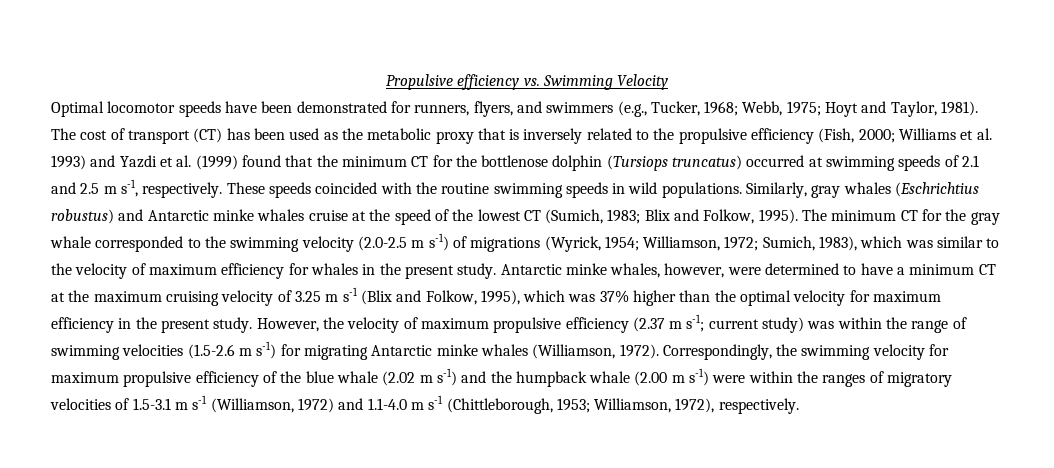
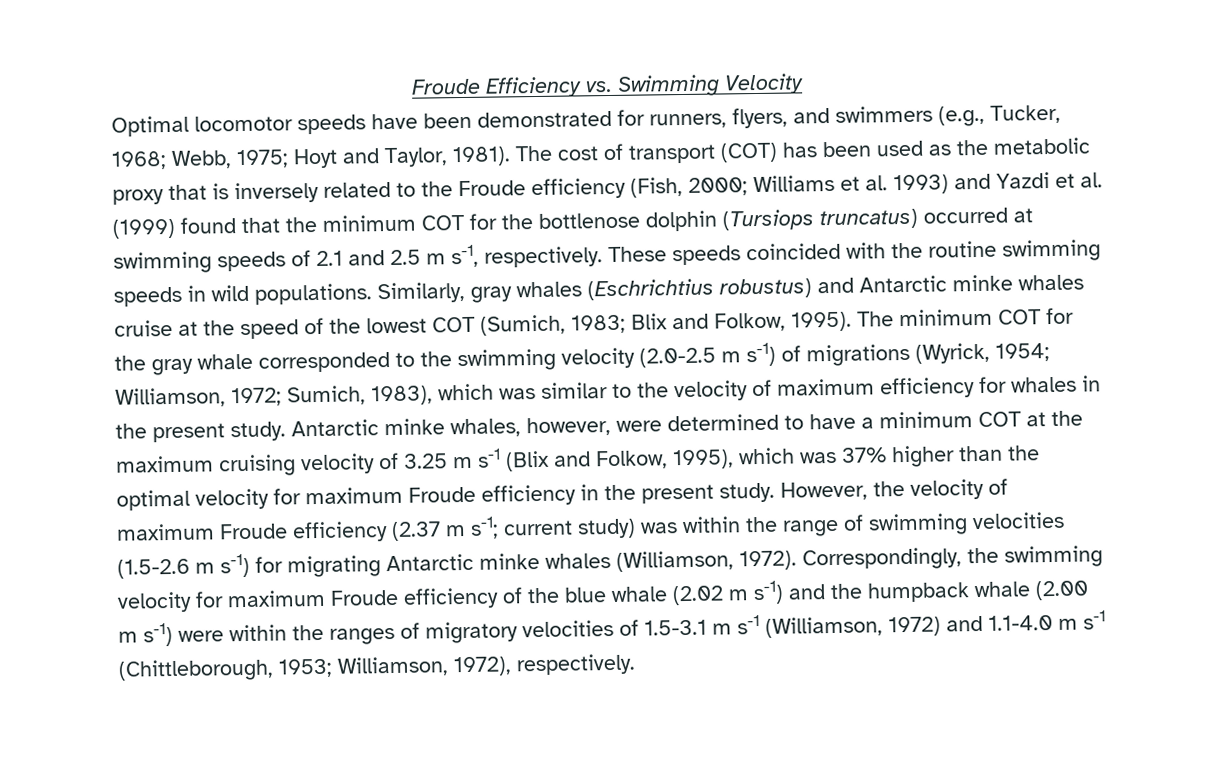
- Propulsive efficiency vs. Swimming Velocity
+ Froude Efficiency vs. Swimming Velocity
- The cost of transport (CT) has been used as the metabolic proxy that is inversely related to the propulsive efficiency (Fish, 2000; Williams et al. 1993) and Yazdi et al. (1999) found that the minimum CT for the bottlenose dolphin (Tursiops truncatus) occurred at swimming speeds of 2.1 and 2.5 m s-1, respectively.
+ The cost of transport (COT) has been used as the metabolic proxy that is inversely related to the Froude efficiency (Fish, 2000; Williams et al. 1993) and Yazdi et al. (1999) found that the minimum COT for the bottlenose dolphin (Tursiops truncatus) occurred at swimming speeds of 2.1 and 2.5 m s-1, respectively.
- Similarly, gray whales (Eschrichtius robustus) and Antarctic minke whales cruise at the speed of the lowest CT (Sumich, 1983; Blix and Folkow, 1995).
+ Similarly, gray whales (Eschrichtius robustus) and Antarctic minke whales cruise at the speed of the lowest COT (Sumich, 1983; Blix and Folkow, 1995).
- The minimum CT for the gray whale corresponded to the swimming velocity (2.0-2.5 m s-1) of migrations (Wyrick, 1954; Williamson, 1972; Sumich, 1983), which was similar to the velocity of maximum efficiency for whales in the present study.
+ The minimum COT for the gray whale corresponded to the swimming velocity (2.0-2.5 m s-1) of migrations (Wyrick, 1954; Williamson, 1972; Sumich, 1983), which was similar to the velocity of maximum efficiency for whales in the present study.
- Antarctic minke whales, however, were determined to have a minimum CT at the maximum cruising velocity of 3.25 m s-1 (Blix and Folkow, 1995), which was 37% higher than the optimal velocity for maximum efficiency in the present study.
+ Antarctic minke whales, however, were determined to have a minimum COT at the maximum cruising velocity of 3.25 m s-1 (Blix and Folkow, 1995), which was 37% higher than the optimal velocity for maximum Froude efficiency in the present study.
- However, the velocity of maximum propulsive efficiency (2.37 m s-1; current study) was within the range of swimming velocities (1.5-2.6 m s-1) for migrating Antarctic minke whales (Williamson, 1972).
+ However, the velocity of maximum Froude efficiency (2.37 m s-1; current study) was within the range of swimming velocities (1.5-2.6 m s-1) for migrating Antarctic minke whales (Williamson, 1972).
- Correspondingly, the swimming velocity for maximum propulsive efficiency of the blue whale (2.02 m s-1) and the humpback whale (2.00 m s-1) were within the ranges of migratory velocities of 1.5-3.1 m s-1 (Williamson, 1972) and 1.1-4.0 m s-1 (Chittleborough, 1953; Williamson, 1972), respectively.
+ Correspondingly, the swimming velocity for maximum Froude efficiency of the blue whale (2.02 m s-1) and the humpback whale (2.00 m s-1) were within the ranges of migratory velocities of 1.5-3.1 m s-1 (Williamson, 1972) and 1.1-4.0 m s-1 (Chittleborough, 1953; Williamson, 1972), respectively.

